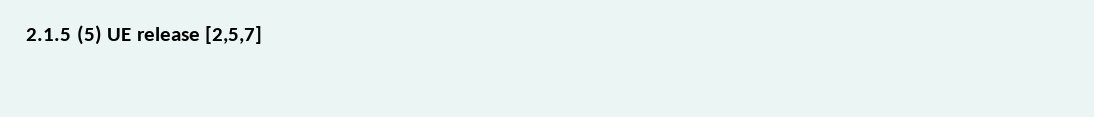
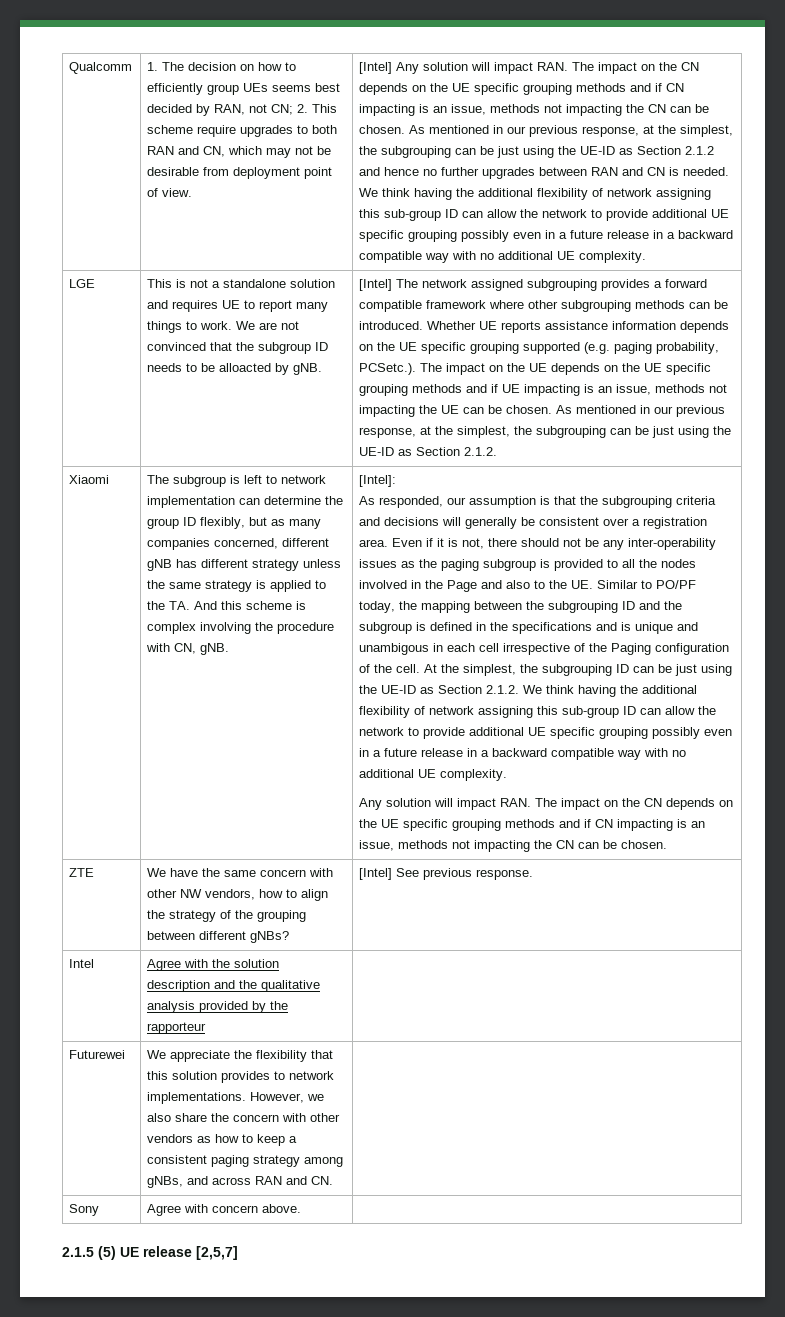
+ Qualcomm | 1. The decision on how to efficiently group UEs seems best decided by RAN, not CN; 2. This scheme require upgrades to both RAN and CN, which may not be desirable from deployment point of view. | [Intel] Any solution will impact RAN. The impact on the CN depends on the UE specific grouping methods and if CN impacting is an issue, methods not impacting the CN can be chosen. As mentioned in our previous response, at the simplest, the subgrouping can be just using the UE-ID as Section 2.1.2 and hence no further upgrades between RAN and CN is needed. We think having the additional flexibility of network assigning this sub-group ID can allow the network to provide additional UE specific grouping possibly even in a future release in a backward compatible way with no additional UE complexity.
+ LGE | This is not a standalone solution and requires UE to report many things to work. We are not convinced that the subgroup ID needs to be alloacted by gNB. | [Intel] The network assigned subgrouping provides a forward compatible framework where other subgrouping methods can be introduced. Whether UE reports assistance information depends on the UE specific grouping supported (e.g. paging probability, PCSetc.). The impact on the UE depends on the UE specific grouping methods and if UE impacting is an issue, methods not impacting the UE can be chosen. As mentioned in our previous response, at the simplest, the subgrouping can be just using the UE-ID as Section 2.1.2.
+ Xiaomi | The subgroup is left to network implementation can determine the group ID flexibly, but as many companies concerned, different gNB has different strategy unless the same strategy is applied to the TA. And this scheme is complex involving the procedure with CN, gNB. | [Intel]:
+ As responded, our assumption is that the subgrouping criteria and decisions will generally be consistent over a registration area. Even if it is not, there should not be any inter-operability issues as the paging subgroup is provided to all the nodes involved in the Page and also to the UE. Similar to PO/PF today, the mapping between the subgrouping ID and the subgroup is defined in the specifications and is unique and unambigous in each cell irrespective of the Paging configuration of the cell. At the simplest, the subgrouping ID can be just using the UE-ID as Section 2.1.2. We think having the additional flexibility of network assigning this sub-group ID can allow the network to provide additional UE specific grouping possibly even in a future release in a backward compatible way with no additional UE complexity.
+ Any solution will impact RAN. The impact on the CN depends on the UE specific grouping methods and if CN impacting is an issue, methods not impacting the CN can be chosen.
+ ZTE | We have the same concern with other NW vendors, how to align the strategy of the grouping between different gNBs? | [Intel] See previous response.
+ Intel | Agree with the solution description and the qualitative analysis provided by the rapporteur |
+ Futurewei | We appreciate the flexibility that this solution provides to network implementations. However, we also share the concern with other vendors as how to keep a consistent paging strategy among gNBs, and across RAN and CN. |
+ Sony | Agree with concern above. |

